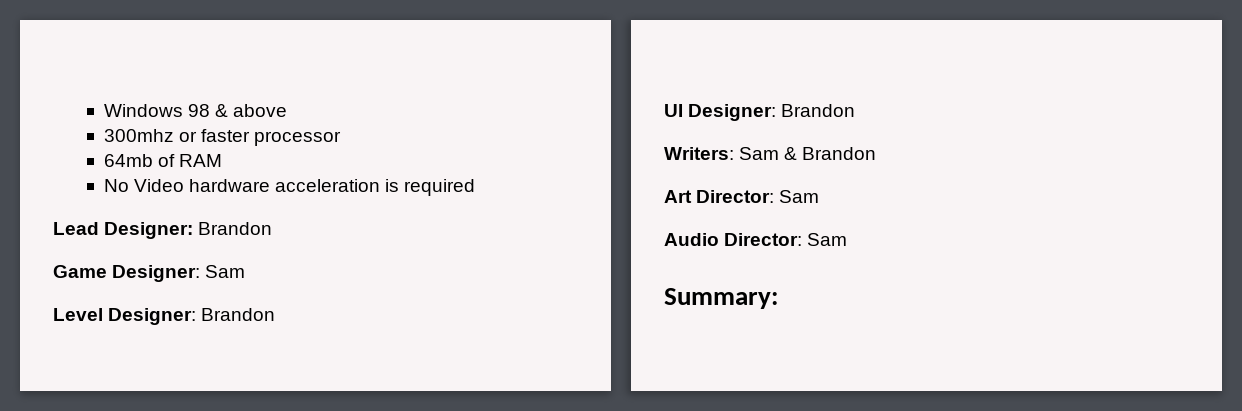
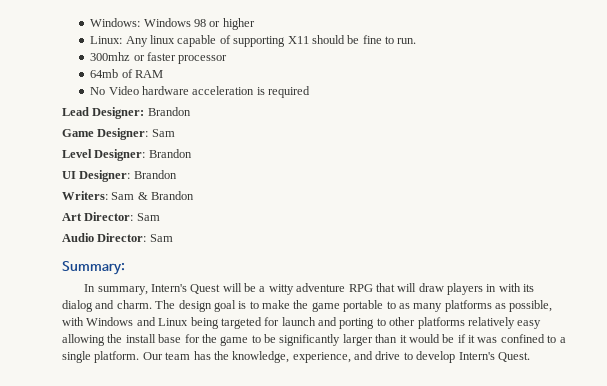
- Windows 98 & above
+ Windows: Windows 98 or higher
+ Linux: Any linux capable of supporting X11 should be fine to run.
+ In summary, Intern's Quest will be a witty adventure RPG that will draw players in with its dialog and charm. The design goal is to make the game portable to as many platforms as possible, with Windows and Linux being targeted for launch and porting to other platforms relatively easy allowing the install base for the game to be significantly larger than it would be if it was confined to a single platform. Our team has the knowledge, experience, and drive to develop Intern's Quest.

